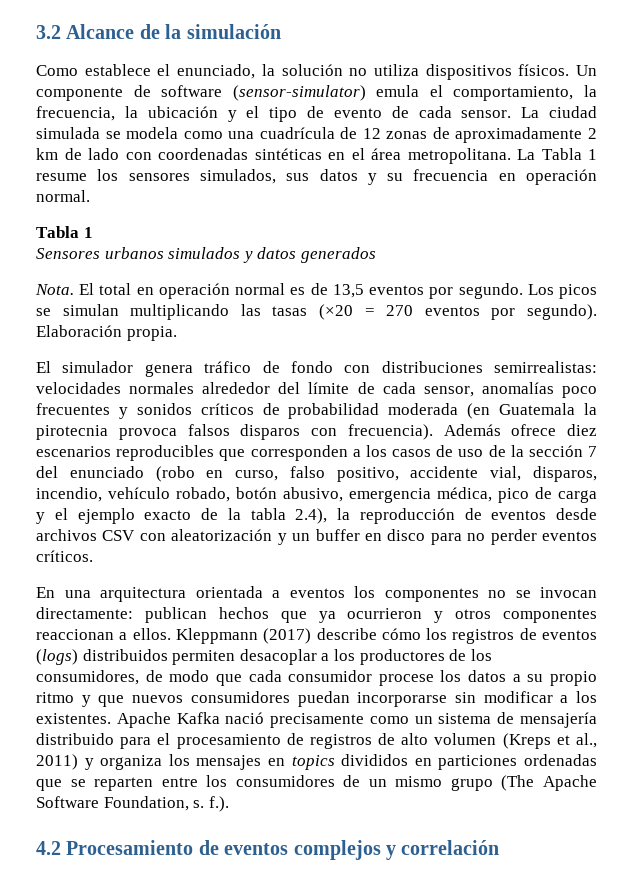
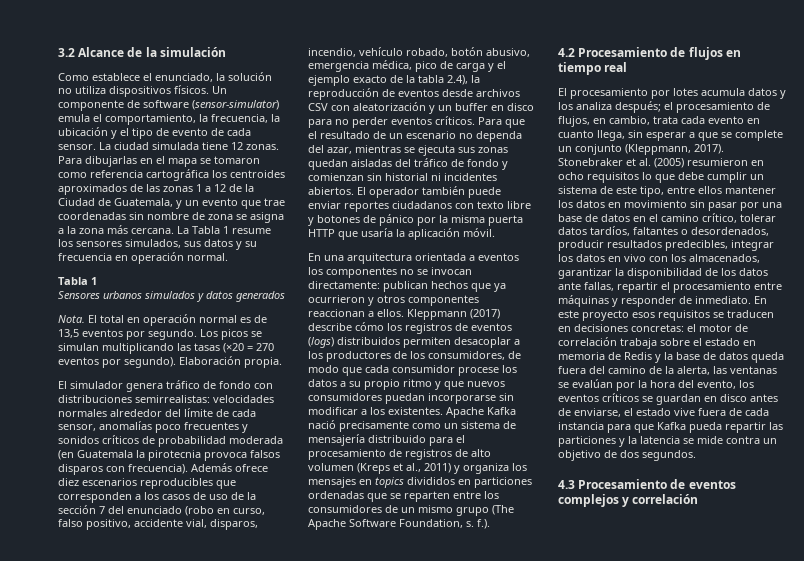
- La ciudad simulada se modela como una cuadrícula de 12 zonas de aproximadamente 2 km de lado con coordenadas sintéticas en el área metropolitana.
+ La ciudad simulada tiene 12 zonas. Para dibujarlas en el mapa se tomaron como referencia cartográfica los centroides aproximados de las zonas 1 a 12 de la Ciudad de Guatemala, y un evento que trae coordenadas sin nombre de zona se asigna a la zona más cercana.
+ Para que el resultado de un escenario no dependa del azar, mientras se ejecuta sus zonas quedan aisladas del tráfico de fondo y comienzan sin historial ni incidentes abiertos. El operador también puede enviar reportes ciudadanos con texto libre y botones de pánico por la misma puerta HTTP que usaría la aplicación móvil.
- 4.2 Procesamiento de eventos complejos y correlación
+ 4.2 Procesamiento de flujos en tiempo real
+ El procesamiento por lotes acumula datos y los analiza después; el procesamiento de flujos, en cambio, trata cada evento en cuanto llega, sin esperar a que se complete un conjunto (Kleppmann, 2017). Stonebraker et al. (2005) resumieron en ocho requisitos lo que debe cumplir un sistema de este tipo, entre ellos mantener los datos en movimiento sin pasar por una base de datos en el camino crítico, tolerar datos tardíos, faltantes o desordenados, producir resultados predecibles, integrar los datos en vivo con los almacenados, garantizar la disponibilidad de los datos ante fallas, repartir el procesamiento entre máquinas y responder de inmediato. En este proyecto esos requisitos se traducen en decisiones concretas: el motor de correlación trabaja sobre el estado en memoria de Redis y la base de datos queda fuera del camino de la alerta, las ventanas se evalúan por la hora del evento, los eventos críticos se guardan en disco antes de enviarse, el estado vive fuera de cada instancia para que Kafka pueda repartir las particiones y la latencia se mide contra un objetivo de dos segundos.
+ 4.3 Procesamiento de eventos complejos y correlación

